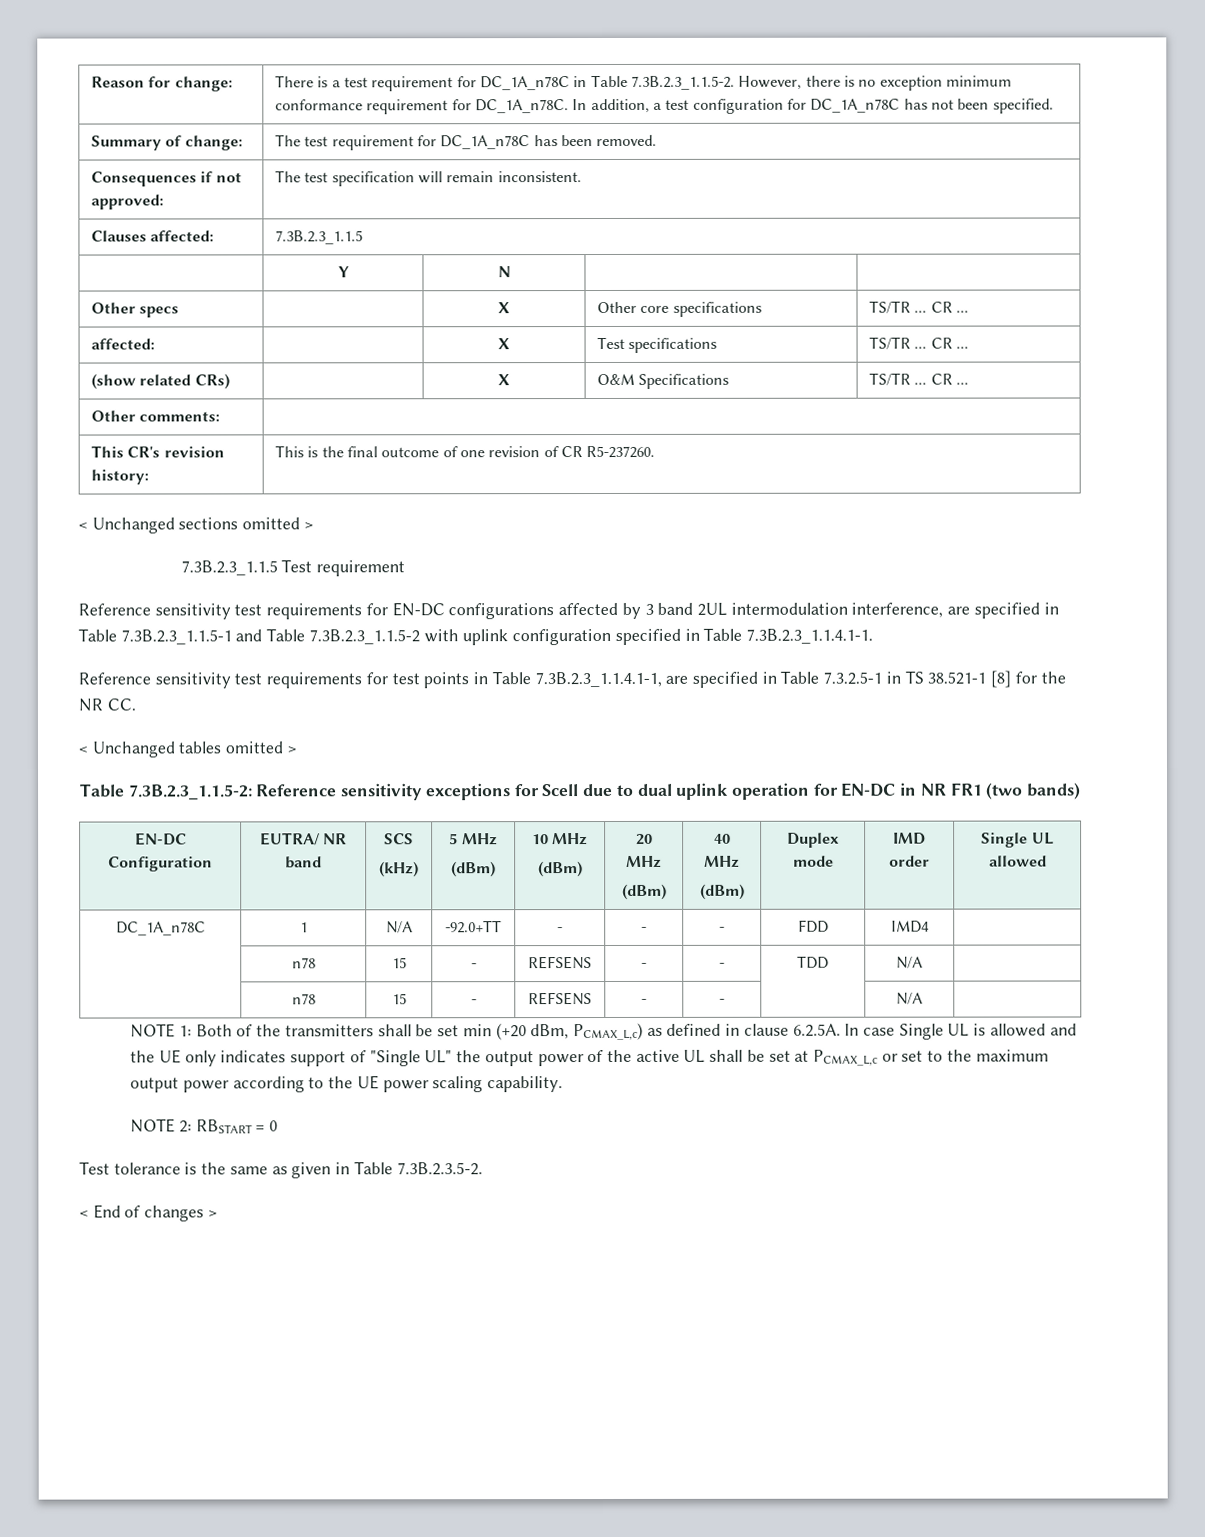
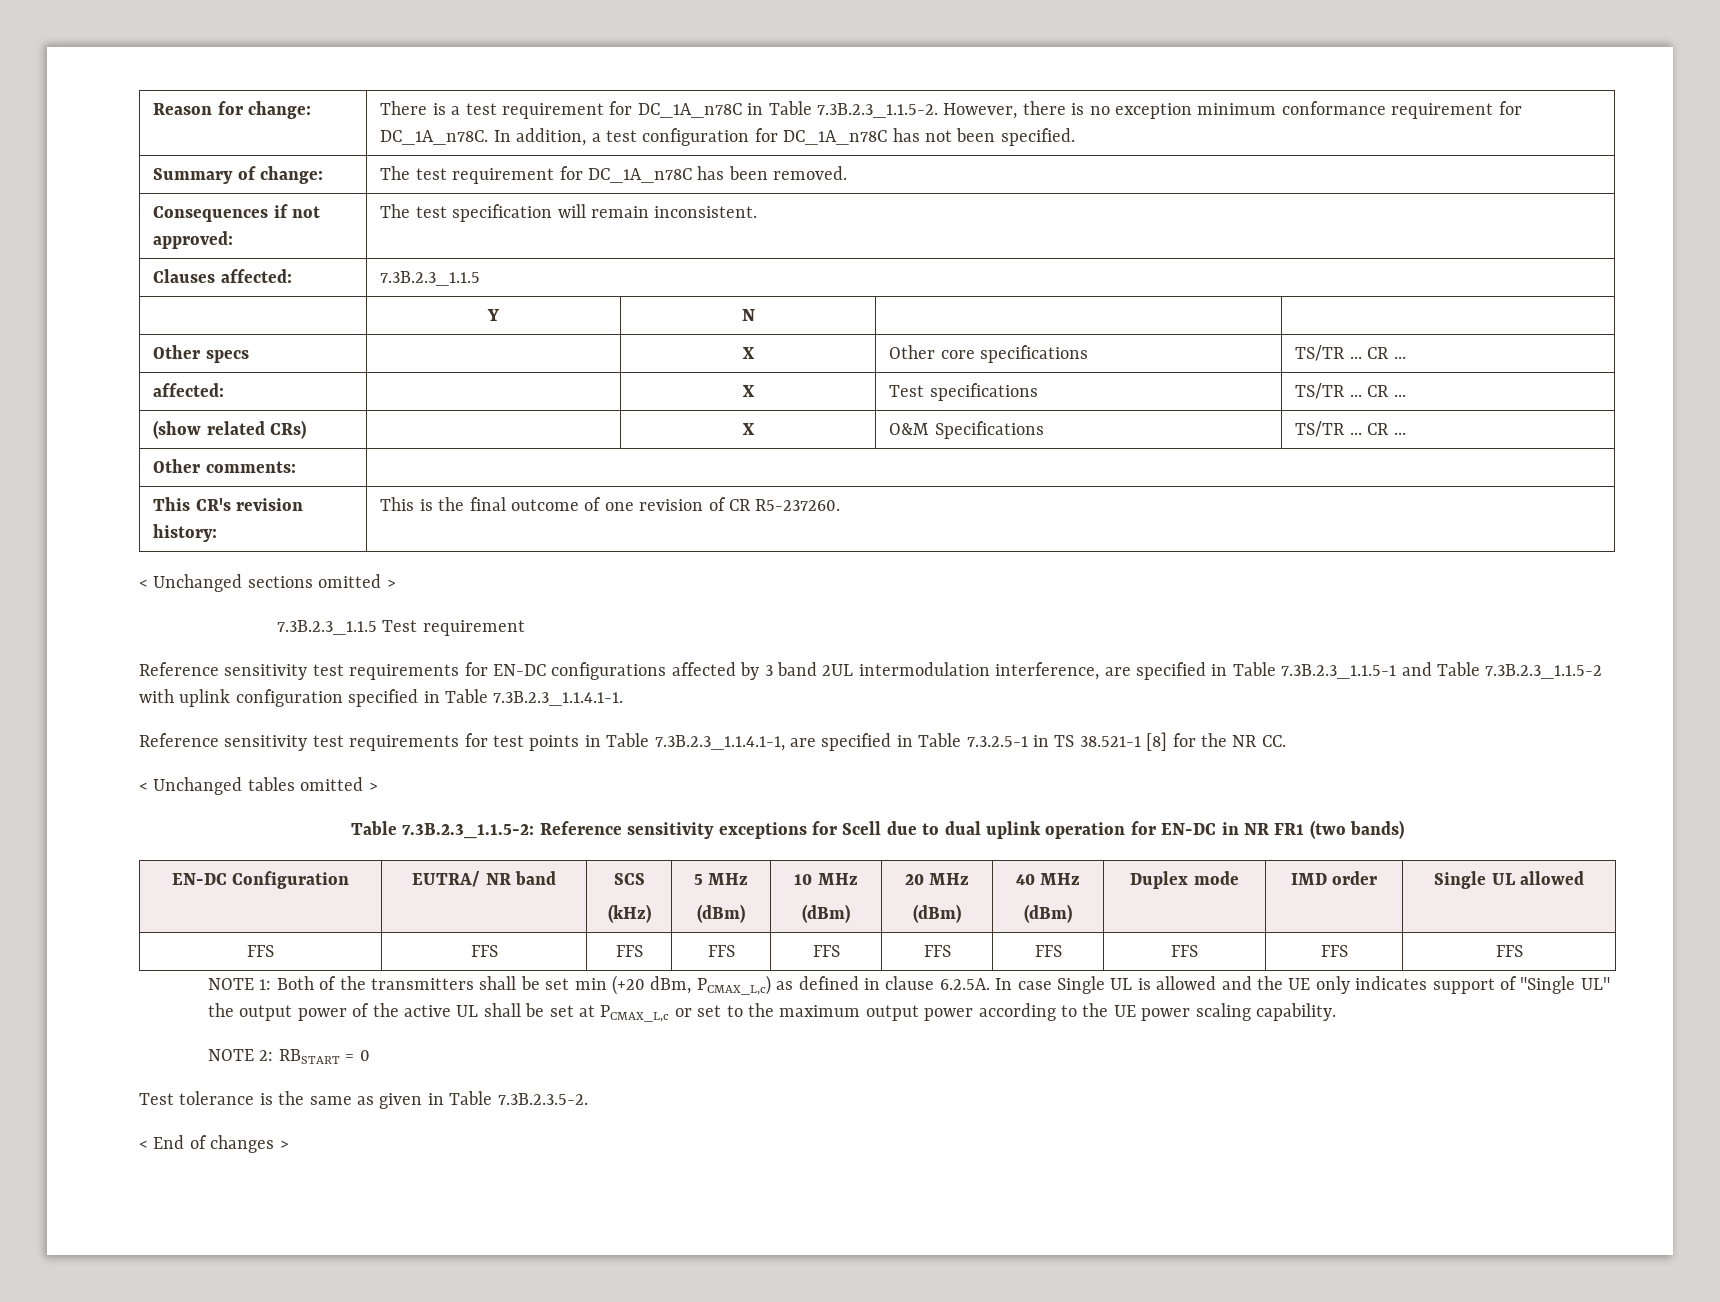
- DC_1A_n78C | 1 | N/A | -92.0+TT | - | - | - | FDD | IMD4 |
- | n78 | 15 | - | REFSENS | - | - | TDD | N/A |
- | n78 | 15 | - | REFSENS | - | - | | N/A |
+ FFS | FFS | FFS | FFS | FFS | FFS | FFS | FFS | FFS | FFS

